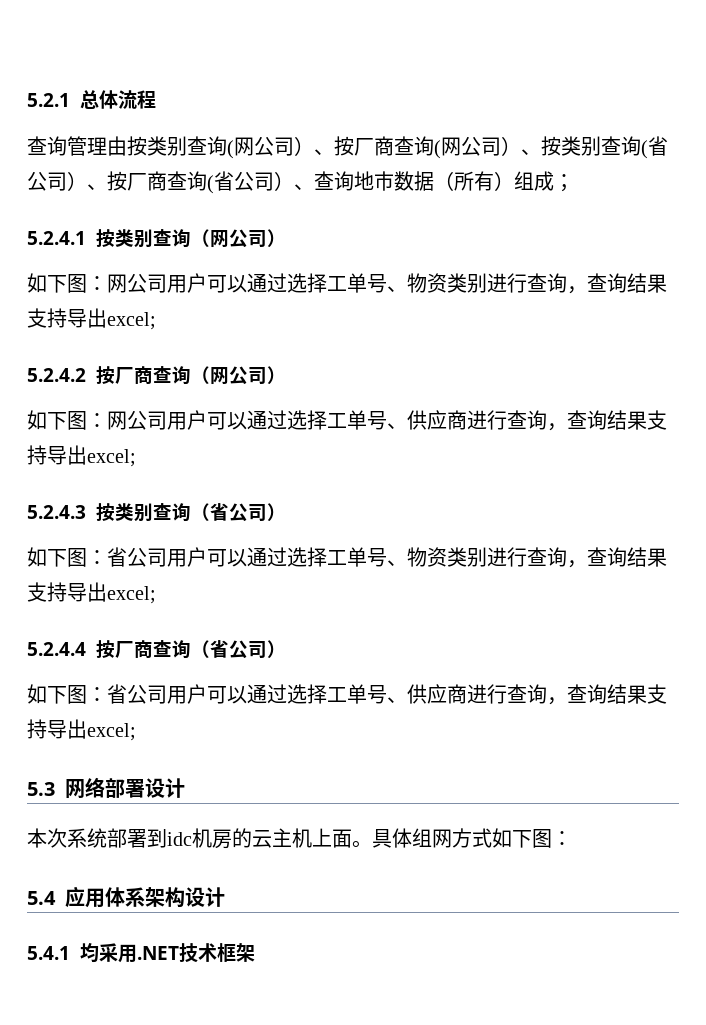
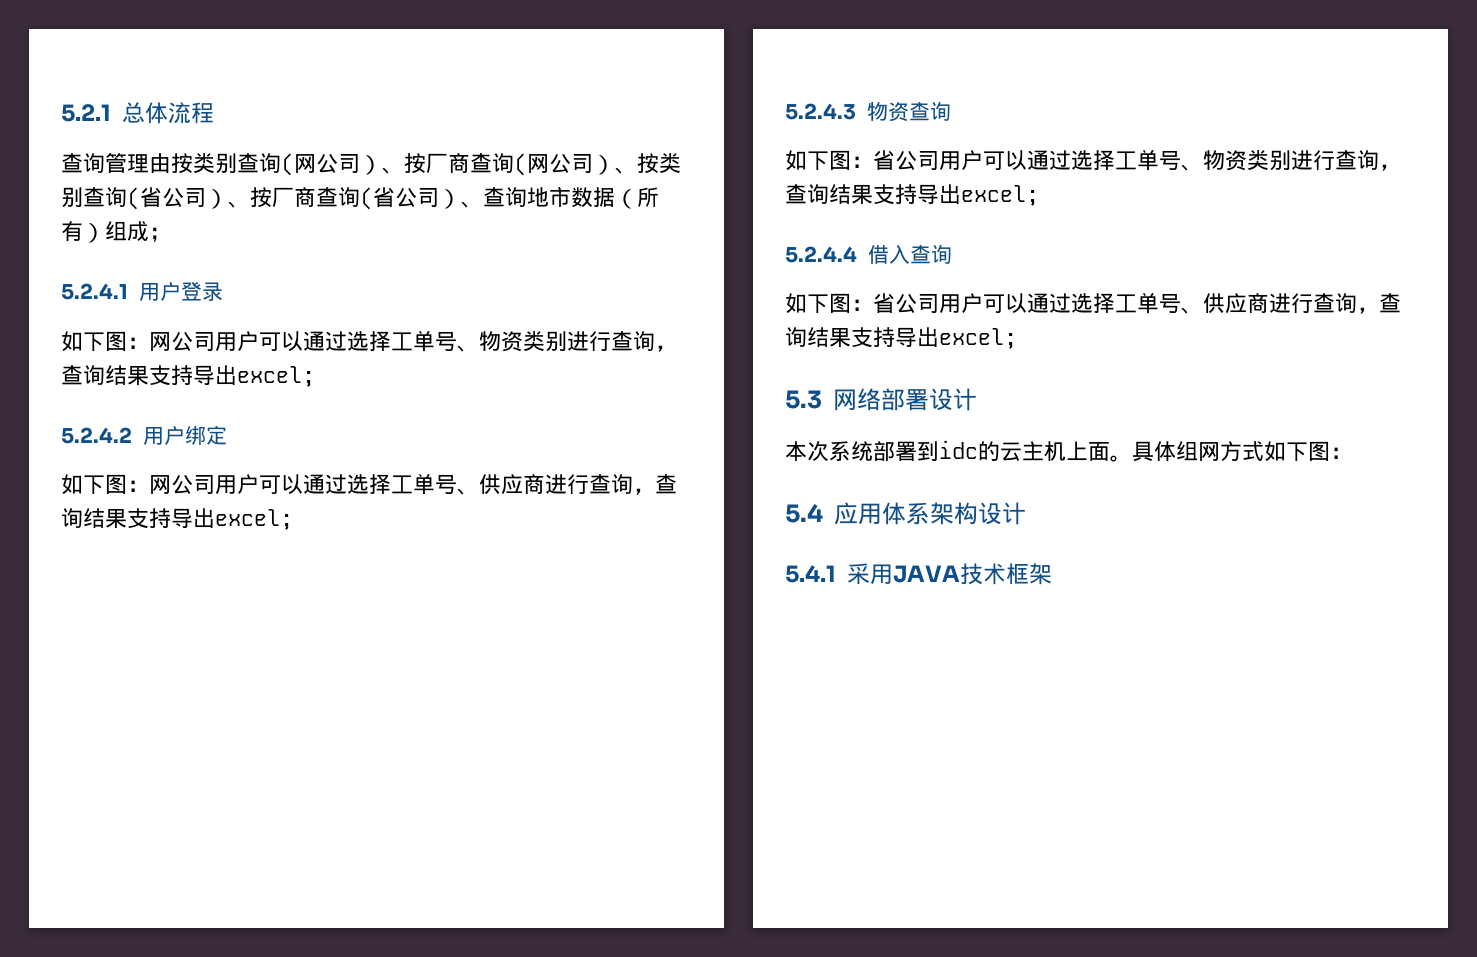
- 5.2.4.1按类别查询（网公司）
+ 5.2.4.1用户登录
- 5.2.4.2按厂商查询（网公司）
+ 5.2.4.2用户绑定
- 5.2.4.3按类别查询（省公司）
+ 5.2.4.3物资查询
- 5.2.4.4按厂商查询（省公司）
+ 5.2.4.4借入查询
- 本次系统部署到idc机房的云主机上面。
+ 本次系统部署到idc的云主机上面。
- 5.4.1均采用.NET技术框架
+ 5.4.1采用JAVA技术框架

